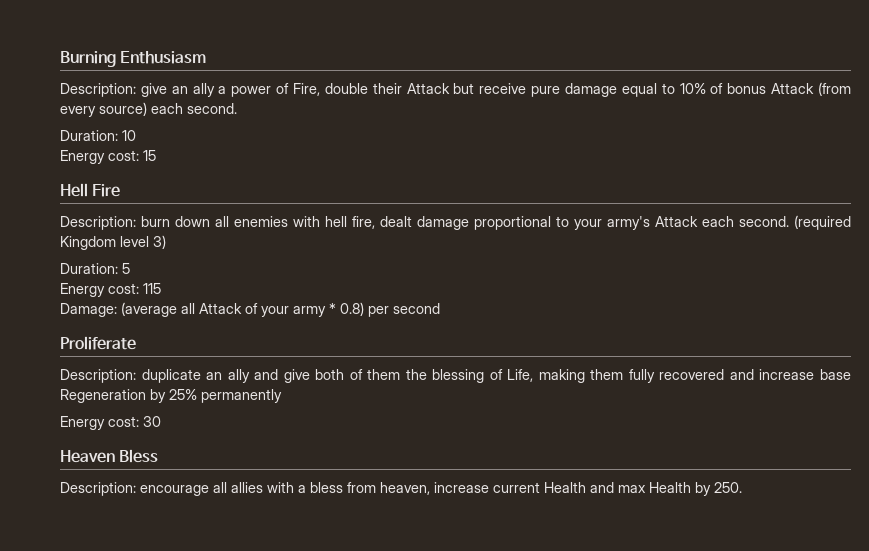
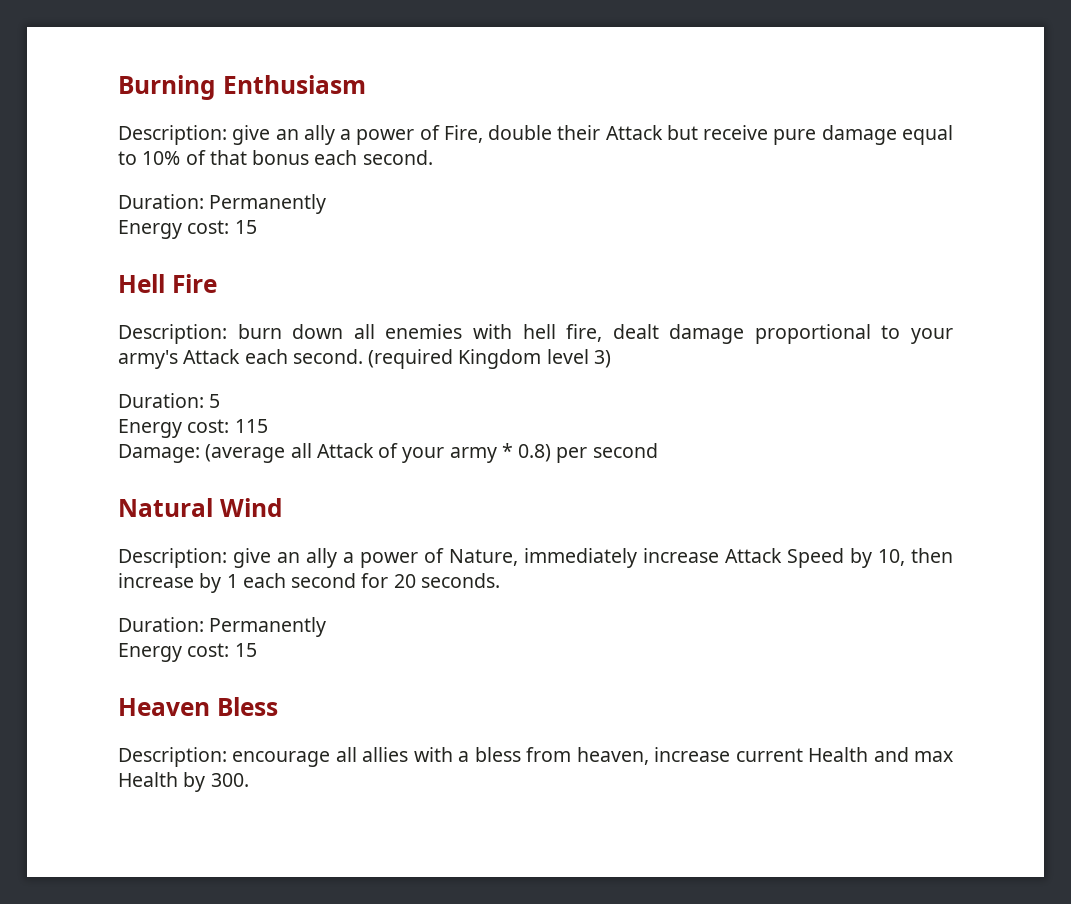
- Description: give an ally a power of Fire, double their Attack but receive pure damage equal to 10% of bonus Attack (from every source) each second.
- Duration: 10
+ Description: give an ally a power of Fire, double their Attack but receive pure damage equal to 10% of that bonus each second.
+ Duration: Permanently
- Proliferate
- Description: duplicate an ally and give both of them the blessing of Life, making them fully recovered and increase base Regeneration by 25% permanently
- Energy cost: 30
+ Natural Wind
+ Description: give an ally a power of Nature, immediately increase Attack Speed by 10, then increase by 1 each second for 20 seconds.
+ Duration: Permanently
+ Energy cost: 15
- Description: encourage all allies with a bless from heaven, increase current Health and max Health by 250.
+ Description: encourage all allies with a bless from heaven, increase current Health and max Health by 300.

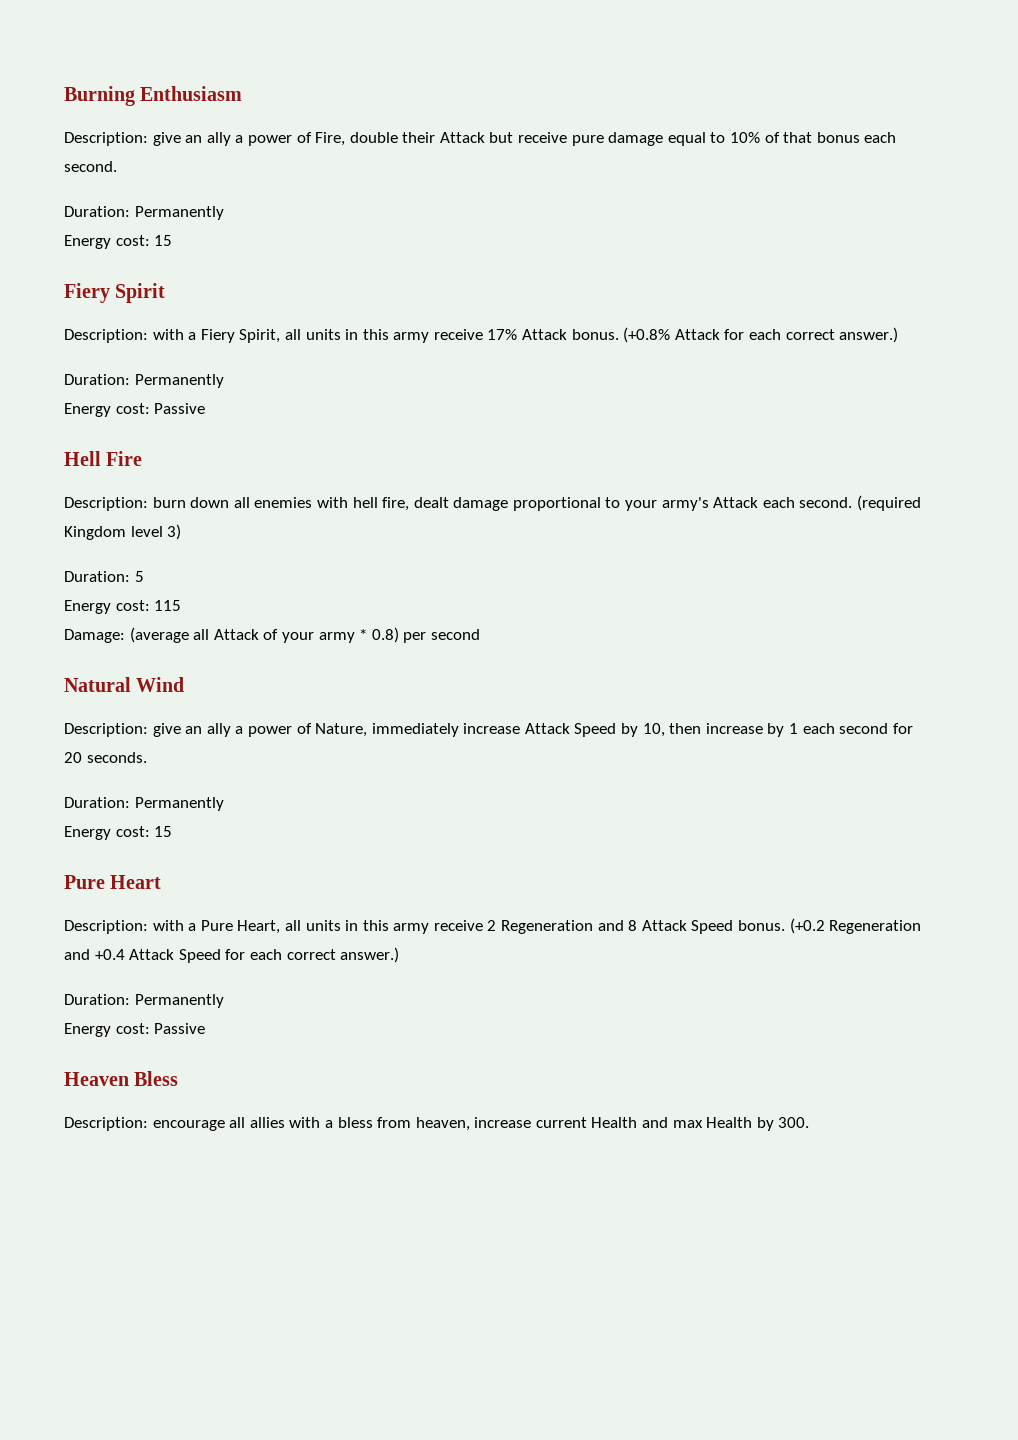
+ Fiery Spirit
+ Description: with a Fiery Spirit, all units in this army receive 17% Attack bonus. (+0.8% Attack for each correct answer.)
+ Duration: Permanently
+ Energy cost: Passive
+ Pure Heart
+ Description: with a Pure Heart, all units in this army receive 2 Regeneration and 8 Attack Speed bonus. (+0.2 Regeneration and +0.4 Attack Speed for each correct answer.)
+ Duration: Permanently
+ Energy cost: Passive

